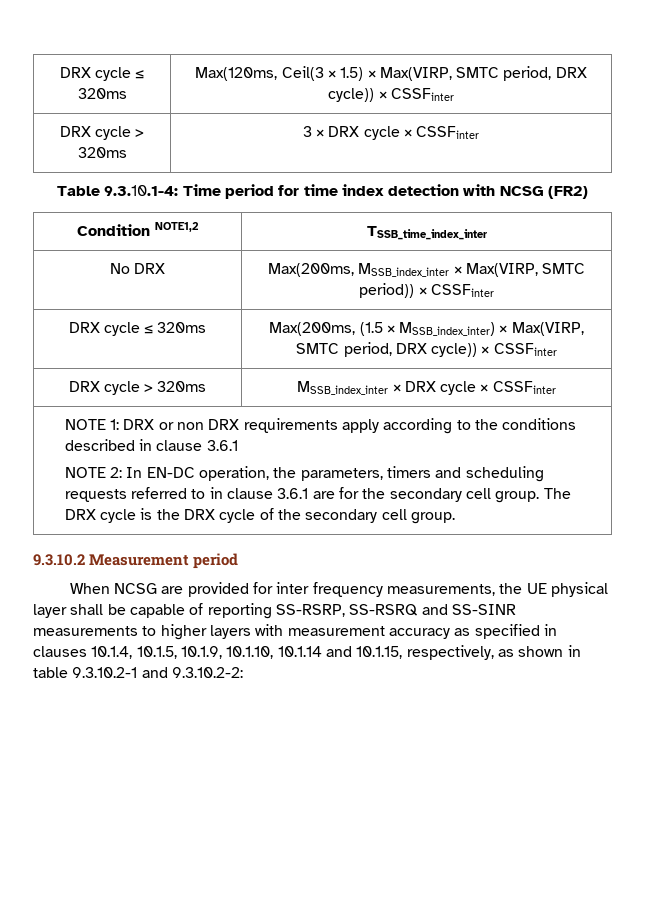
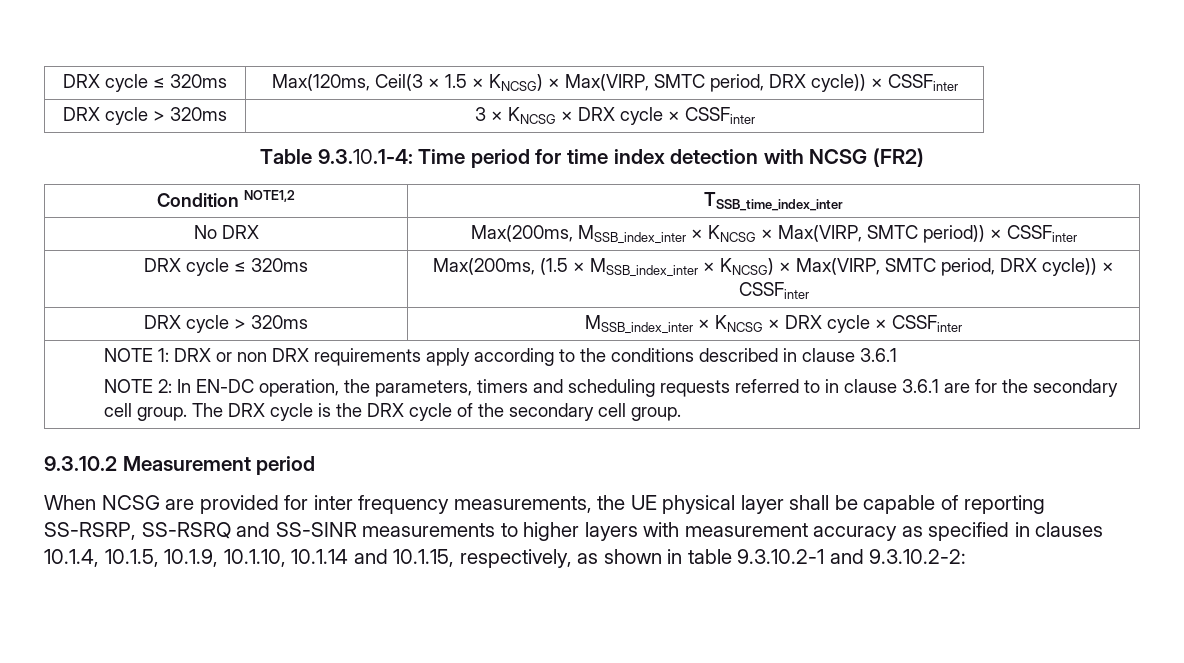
- DRX cycle ≤ 320ms | Max(120ms, Ceil(3 × 1.5) × Max(VIRP, SMTC period, DRX cycle)) × CSSFinter
+ DRX cycle ≤ 320ms | Max(120ms, Ceil(3 × 1.5 × KNCSG) × Max(VIRP, SMTC period, DRX cycle)) × CSSFinter
- DRX cycle > 320ms | 3 × DRX cycle × CSSFinter
+ DRX cycle > 320ms | 3 × KNCSG × DRX cycle × CSSFinter
- No DRX | Max(200ms, MSSB_index_inter × Max(VIRP, SMTC period)) × CSSFinter
+ No DRX | Max(200ms, MSSB_index_inter × KNCSG × Max(VIRP, SMTC period)) × CSSFinter
- DRX cycle ≤ 320ms | Max(200ms, (1.5 × MSSB_index_inter) × Max(VIRP, SMTC period, DRX cycle)) × CSSFinter
+ DRX cycle ≤ 320ms | Max(200ms, (1.5 × MSSB_index_inter × KNCSG) × Max(VIRP, SMTC period, DRX cycle)) × CSSFinter
- DRX cycle > 320ms | MSSB_index_inter × DRX cycle × CSSFinter
+ DRX cycle > 320ms | MSSB_index_inter × KNCSG × DRX cycle × CSSFinter

